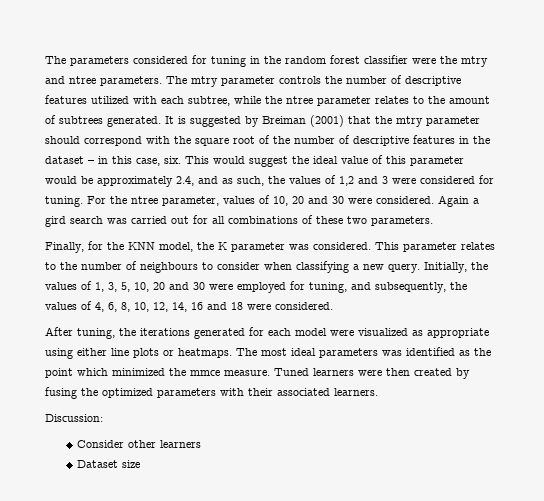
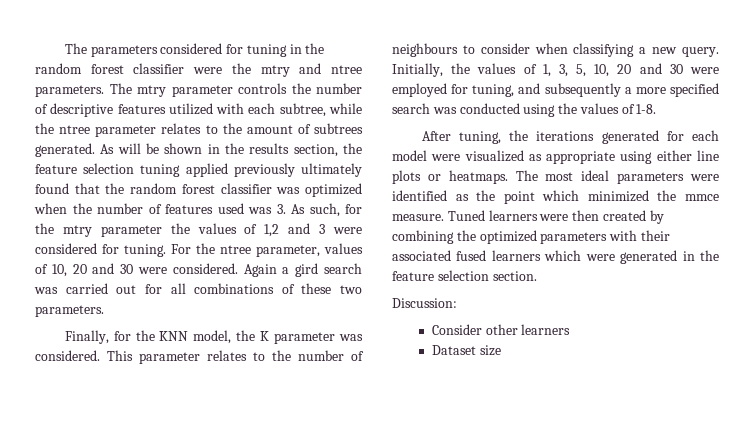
- It is suggested by Breiman (2001) that the mtry parameter should correspond with the square root of the number of descriptive features in the dataset – in this case, six. This would suggest the ideal value of this parameter would be approximately 2.4, and as such, the values of 1,2 and 3 were considered for tuning.
+ As will be shown in the results section, the feature selection tuning applied previously ultimately found that the random forest classifier was optimized when the number of features used was 3. As such, for the mtry parameter the values of 1,2 and 3 were considered for tuning.
- Initially, the values of 1, 3, 5, 10, 20 and 30 were employed for tuning, and subsequently, the values of 4, 6, 8, 10, 12, 14, 16 and 18 were considered.
+ Initially, the values of 1, 3, 5, 10, 20 and 30 were employed for tuning, and subsequently a more specified search was conducted using the values of 1-8.
- The most ideal parameters was identified as the point which minimized the mmce measure.
+ The most ideal parameters were identified as the point which minimized the mmce measure.
- Tuned learners were then created by fusing the optimized parameters with their associated learners.
+ Tuned learners were then created by combining the optimized parameters with their associated fused learners which were generated in the feature selection section.

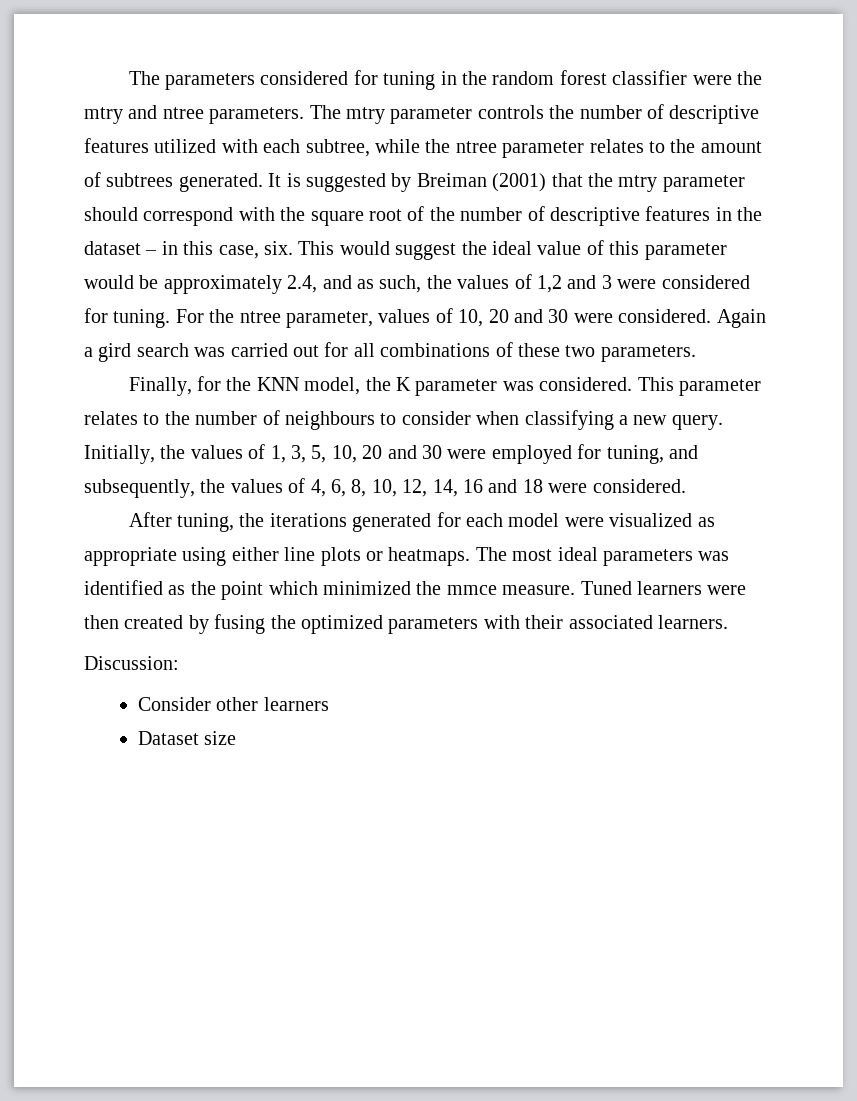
- As will be shown in the results section, the feature selection tuning applied previously ultimately found that the random forest classifier was optimized when the number of features used was 3. As such, for the mtry parameter the values of 1,2 and 3 were considered for tuning.
+ It is suggested by Breiman (2001) that the mtry parameter should correspond with the square root of the number of descriptive features in the dataset – in this case, six. This would suggest the ideal value of this parameter would be approximately 2.4, and as such, the values of 1,2 and 3 were considered for tuning.
- Initially, the values of 1, 3, 5, 10, 20 and 30 were employed for tuning, and subsequently a more specified search was conducted using the values of 1-8.
+ Initially, the values of 1, 3, 5, 10, 20 and 30 were employed for tuning, and subsequently, the values of 4, 6, 8, 10, 12, 14, 16 and 18 were considered.
- The most ideal parameters were identified as the point which minimized the mmce measure.
+ The most ideal parameters was identified as the point which minimized the mmce measure.
- Tuned learners were then created by combining the optimized parameters with their associated fused learners which were generated in the feature selection section.
+ Tuned learners were then created by fusing the optimized parameters with their associated learners.

